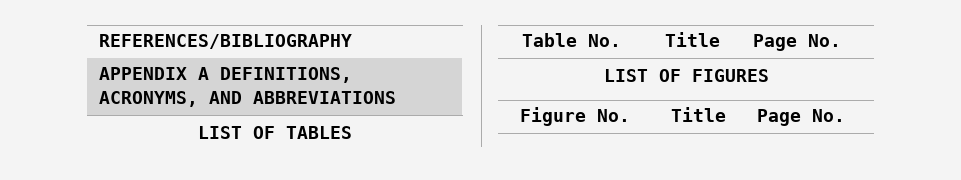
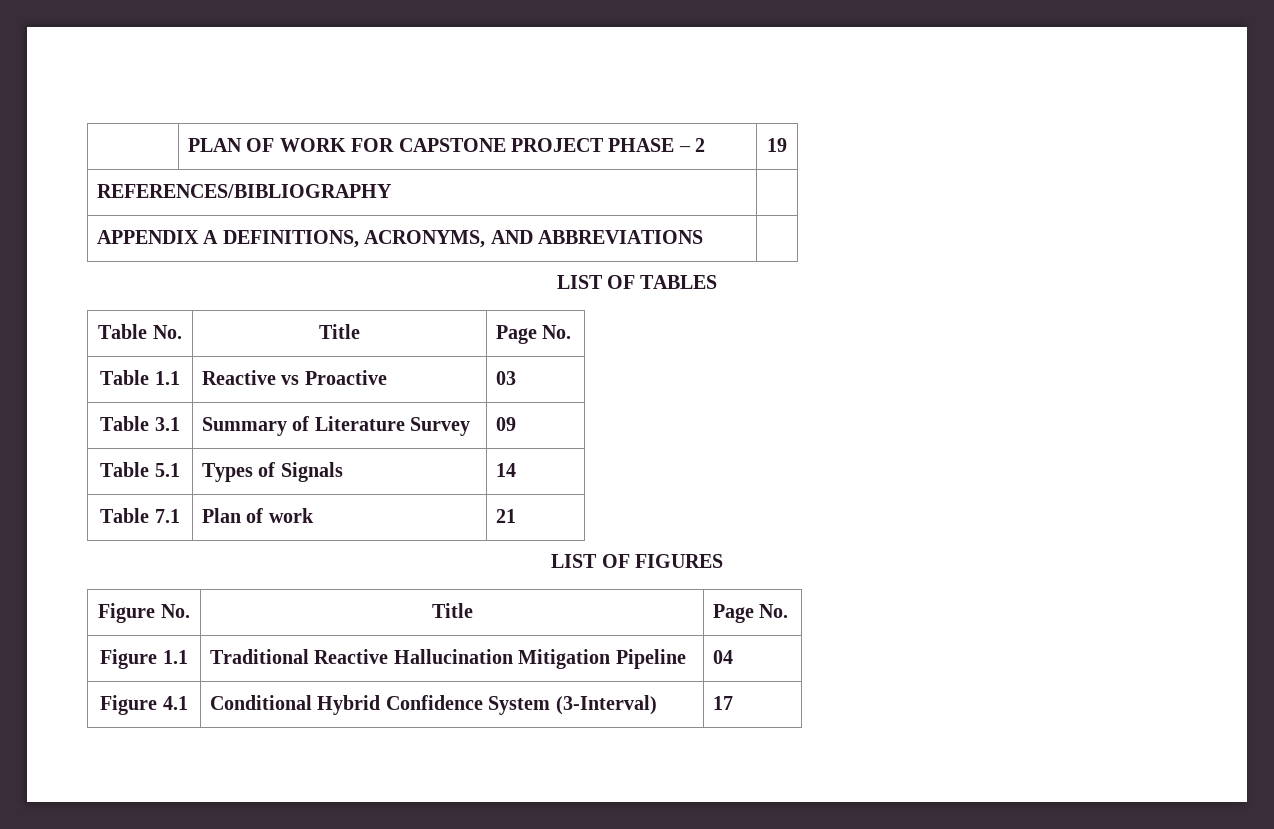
+ | PLAN OF WORK FOR CAPSTONE PROJECT PHASE – 2 | 19
+ Table 1.1 | Reactive vs Proactive | 03
+ Table 3.1 | Summary of Literature Survey | 09
+ Table 5.1 | Types of Signals | 14
+ Table 7.1 | Plan of work | 21
+ Figure 1.1 | Traditional Reactive Hallucination Mitigation Pipeline | 04
+ Figure 4.1 | Conditional Hybrid Confidence System (3-Interval) | 17

